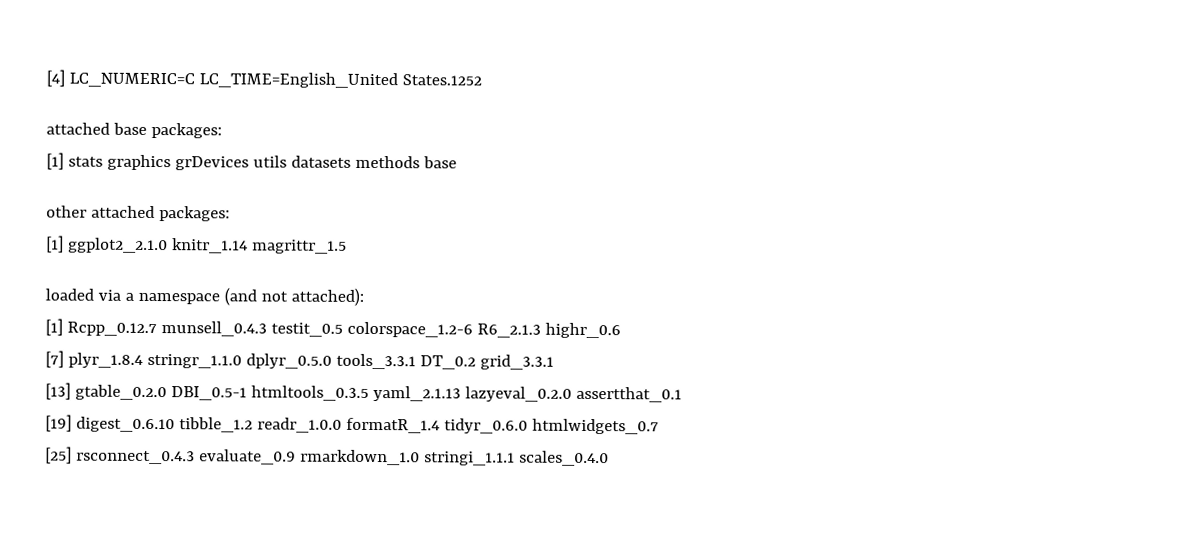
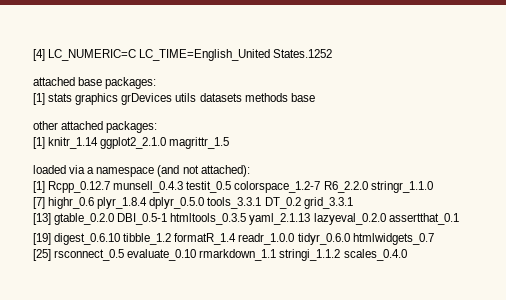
- [1] ggplot2_2.1.0 knitr_1.14 magrittr_1.5
+ [1] knitr_1.14 ggplot2_2.1.0 magrittr_1.5
- [1] Rcpp_0.12.7 munsell_0.4.3 testit_0.5 colorspace_1.2-6 R6_2.1.3 highr_0.6
+ [1] Rcpp_0.12.7 munsell_0.4.3 testit_0.5 colorspace_1.2-7 R6_2.2.0 stringr_1.1.0
- [7] plyr_1.8.4 stringr_1.1.0 dplyr_0.5.0 tools_3.3.1 DT_0.2 grid_3.3.1
+ [7] highr_0.6 plyr_1.8.4 dplyr_0.5.0 tools_3.3.1 DT_0.2 grid_3.3.1
- [19] digest_0.6.10 tibble_1.2 readr_1.0.0 formatR_1.4 tidyr_0.6.0 htmlwidgets_0.7
+ [19] digest_0.6.10 tibble_1.2 formatR_1.4 readr_1.0.0 tidyr_0.6.0 htmlwidgets_0.7
- [25] rsconnect_0.4.3 evaluate_0.9 rmarkdown_1.0 stringi_1.1.1 scales_0.4.0
+ [25] rsconnect_0.5 evaluate_0.10 rmarkdown_1.1 stringi_1.1.2 scales_0.4.0

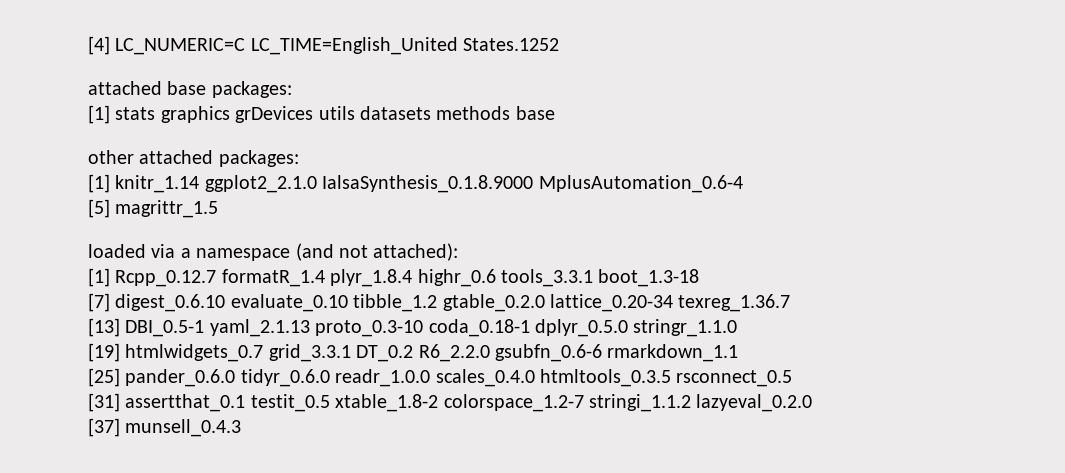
- [1] knitr_1.14 ggplot2_2.1.0 magrittr_1.5
+ [1] knitr_1.14 ggplot2_2.1.0 IalsaSynthesis_0.1.8.9000 MplusAutomation_0.6-4
+ [5] magrittr_1.5
- [1] Rcpp_0.12.7 munsell_0.4.3 testit_0.5 colorspace_1.2-7 R6_2.2.0 stringr_1.1.0
- [7] highr_0.6 plyr_1.8.4 dplyr_0.5.0 tools_3.3.1 DT_0.2 grid_3.3.1
- [13] gtable_0.2.0 DBI_0.5-1 htmltools_0.3.5 yaml_2.1.13 lazyeval_0.2.0 assertthat_0.1
- [19] digest_0.6.10 tibble_1.2 formatR_1.4 readr_1.0.0 tidyr_0.6.0 htmlwidgets_0.7
- [25] rsconnect_0.5 evaluate_0.10 rmarkdown_1.1 stringi_1.1.2 scales_0.4.0
+ [1] Rcpp_0.12.7 formatR_1.4 plyr_1.8.4 highr_0.6 tools_3.3.1 boot_1.3-18
+ [7] digest_0.6.10 evaluate_0.10 tibble_1.2 gtable_0.2.0 lattice_0.20-34 texreg_1.36.7
+ [13] DBI_0.5-1 yaml_2.1.13 proto_0.3-10 coda_0.18-1 dplyr_0.5.0 stringr_1.1.0
+ [19] htmlwidgets_0.7 grid_3.3.1 DT_0.2 R6_2.2.0 gsubfn_0.6-6 rmarkdown_1.1
+ [25] pander_0.6.0 tidyr_0.6.0 readr_1.0.0 scales_0.4.0 htmltools_0.3.5 rsconnect_0.5
+ [31] assertthat_0.1 testit_0.5 xtable_1.8-2 colorspace_1.2-7 stringi_1.1.2 lazyeval_0.2.0
+ [37] munsell_0.4.3

